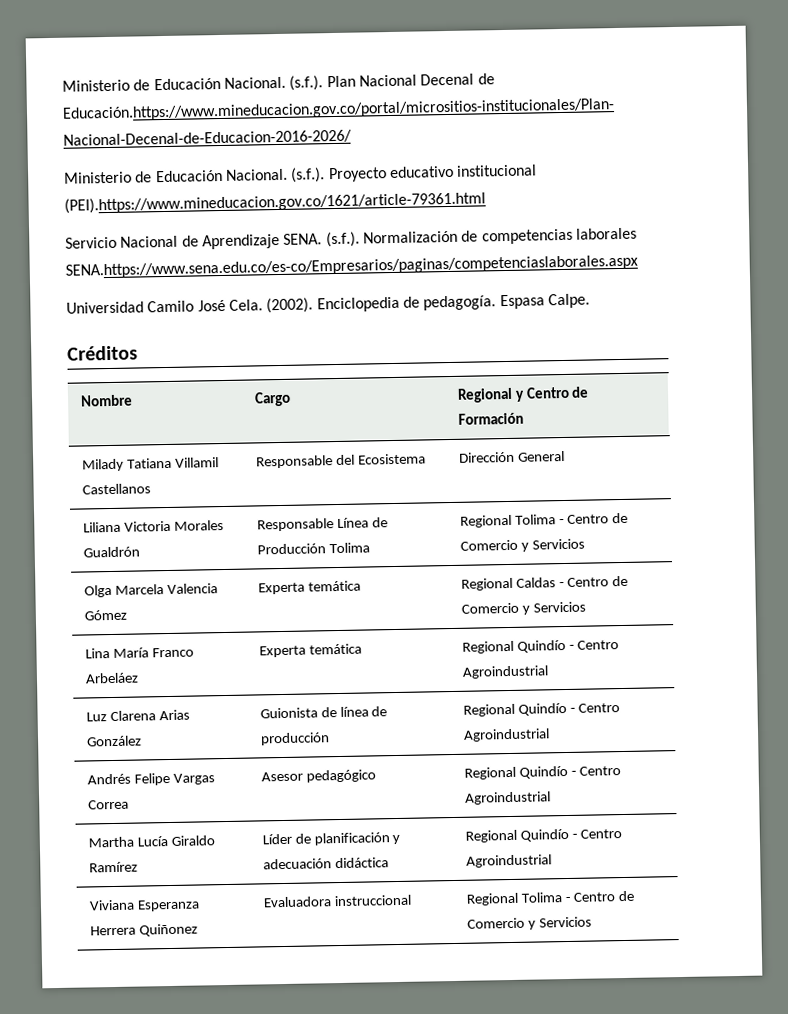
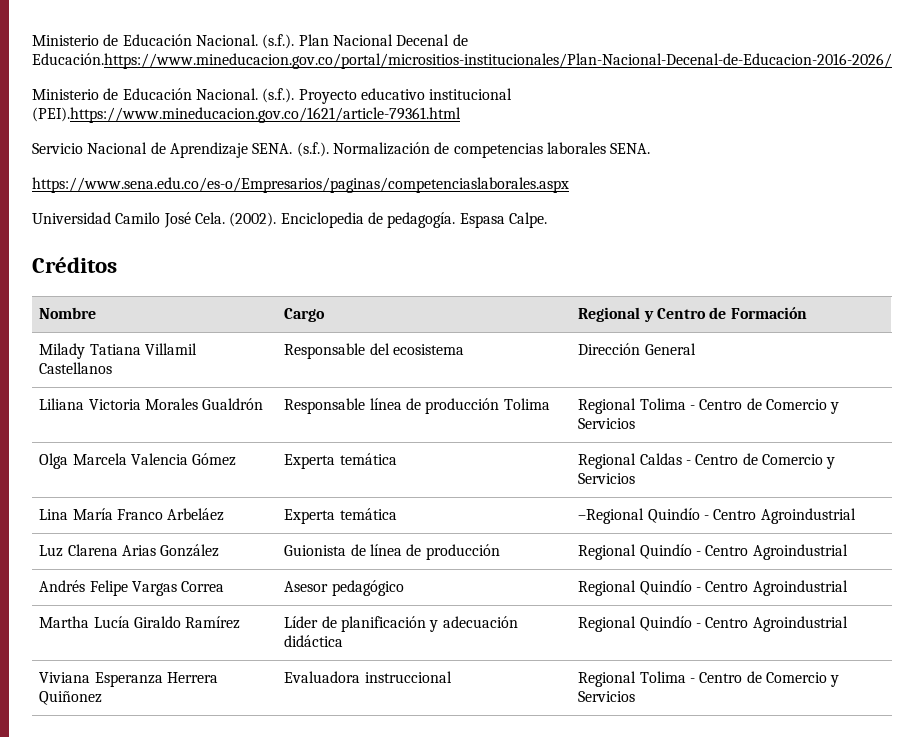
- (s.f.). Normalización de competencias laborales SENA.https://www.sena.edu.co/es-co/Empresarios/paginas/competenciaslaborales.aspx
+ (s.f.). Normalización de competencias laborales SENA.
+ https://www.sena.edu.co/es-o/Empresarios/paginas/competenciaslaborales.aspx
- Milady Tatiana Villamil Castellanos | Responsable del Ecosistema | Dirección General
+ Milady Tatiana Villamil Castellanos | Responsable del ecosistema | Dirección General
- Liliana Victoria Morales Gualdrón | Responsable Línea de Producción Tolima | Regional Tolima - Centro de Comercio y Servicios
+ Liliana Victoria Morales Gualdrón | Responsable línea de producción Tolima | Regional Tolima - Centro de Comercio y Servicios
- Lina María Franco Arbeláez | Experta temática | Regional Quindío - Centro Agroindustrial
+ Lina María Franco Arbeláez | Experta temática | –Regional Quindío - Centro Agroindustrial

